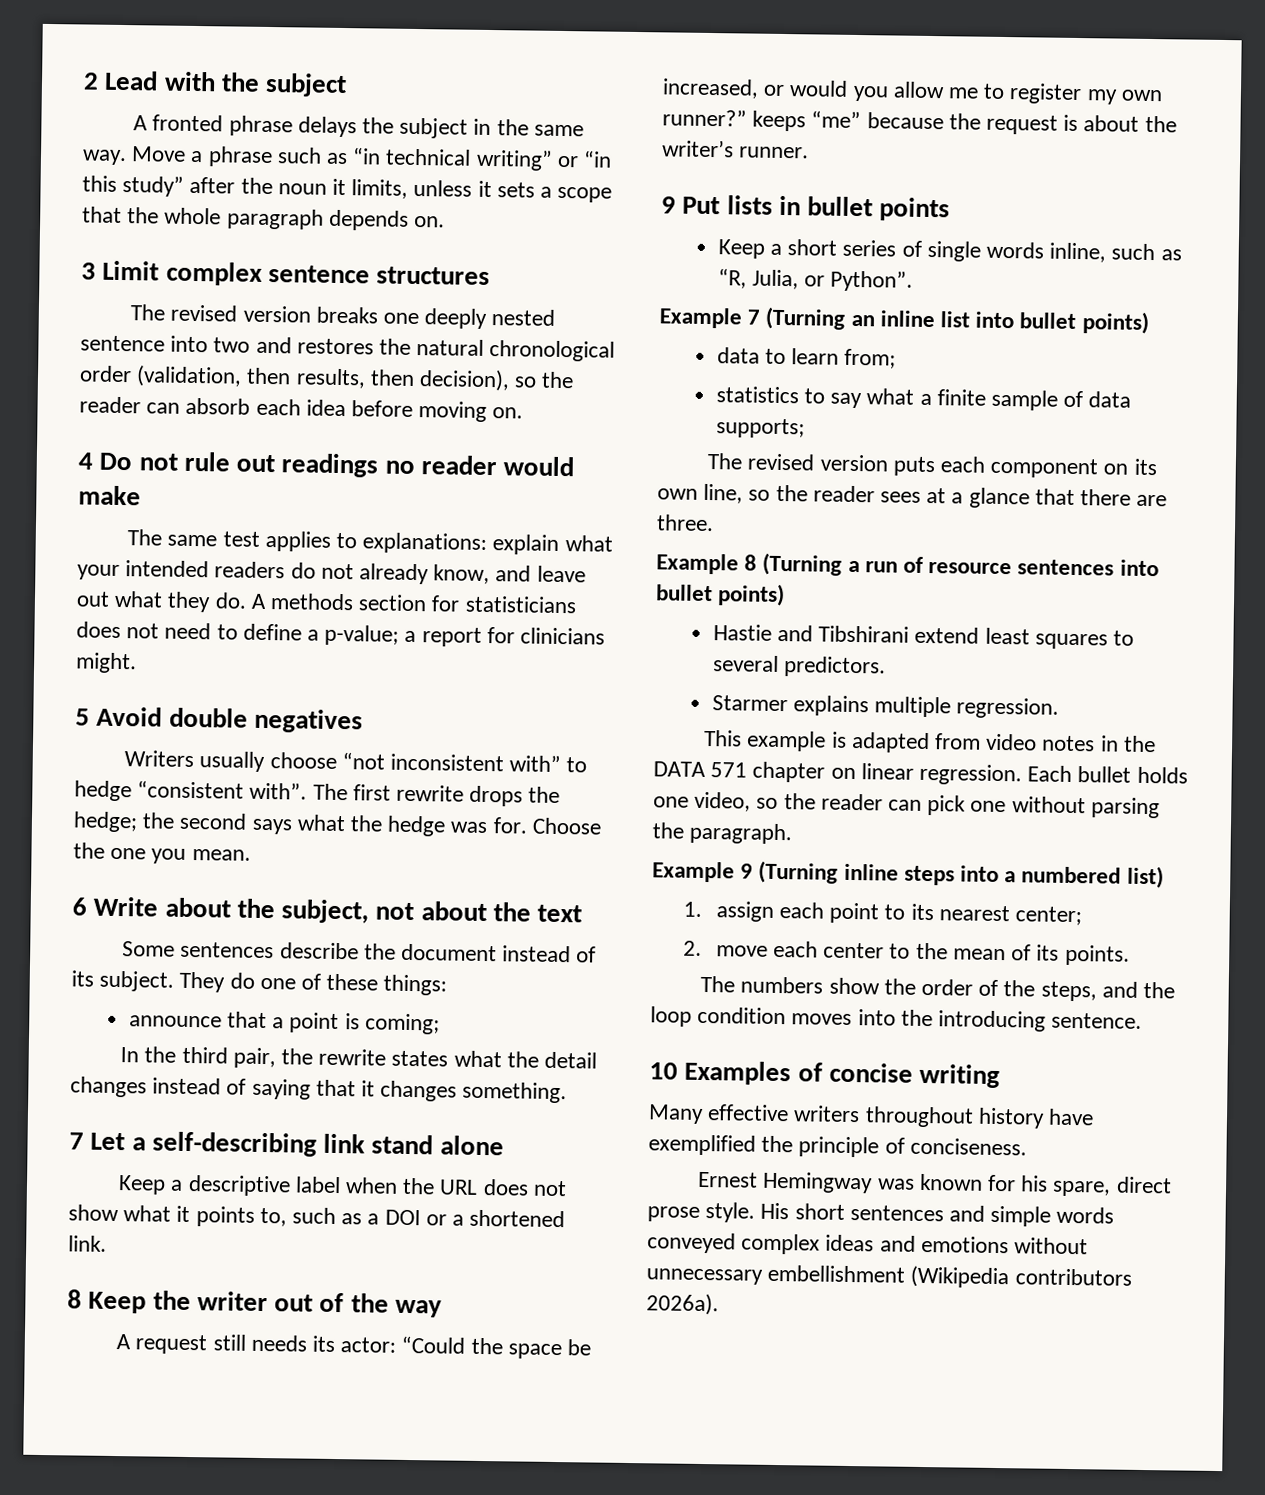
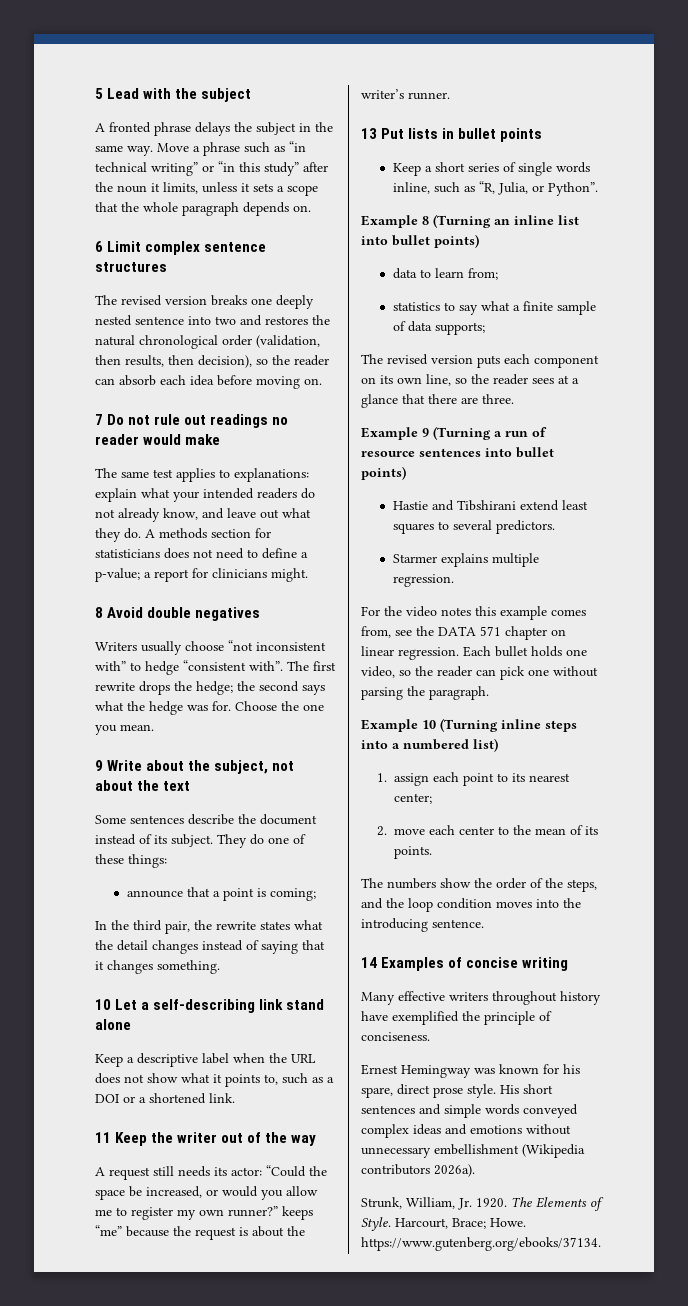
- 2 Lead with the subject
+ 5 Lead with the subject
- 3 Limit complex sentence structures
+ 6 Limit complex sentence structures
- 4 Do not rule out readings no reader would make
+ 7 Do not rule out readings no reader would make
- 5 Avoid double negatives
+ 8 Avoid double negatives
- 6 Write about the subject, not about the text
+ 9 Write about the subject, not about the text
- 7 Let a self-describing link stand alone
+ 10 Let a self-describing link stand alone
- 8 Keep the writer out of the way
+ 11 Keep the writer out of the way
- 9 Put lists in bullet points
+ 13 Put lists in bullet points
- Example 7 (Turning an inline list into bullet points)
+ Example 8 (Turning an inline list into bullet points)
- Example 8 (Turning a run of resource sentences into bullet points)
+ Example 9 (Turning a run of resource sentences into bullet points)
- This example is adapted from video notes in the DATA 571 chapter on linear regression.
+ For the video notes this example comes from, see the DATA 571 chapter on linear regression.
- Example 9 (Turning inline steps into a numbered list)
+ Example 10 (Turning inline steps into a numbered list)
- 10 Examples of concise writing
+ 14 Examples of concise writing
+ Strunk, William, Jr. 1920. The Elements of Style. Harcourt, Brace; Howe. https://www.gutenberg.org/ebooks/37134.

